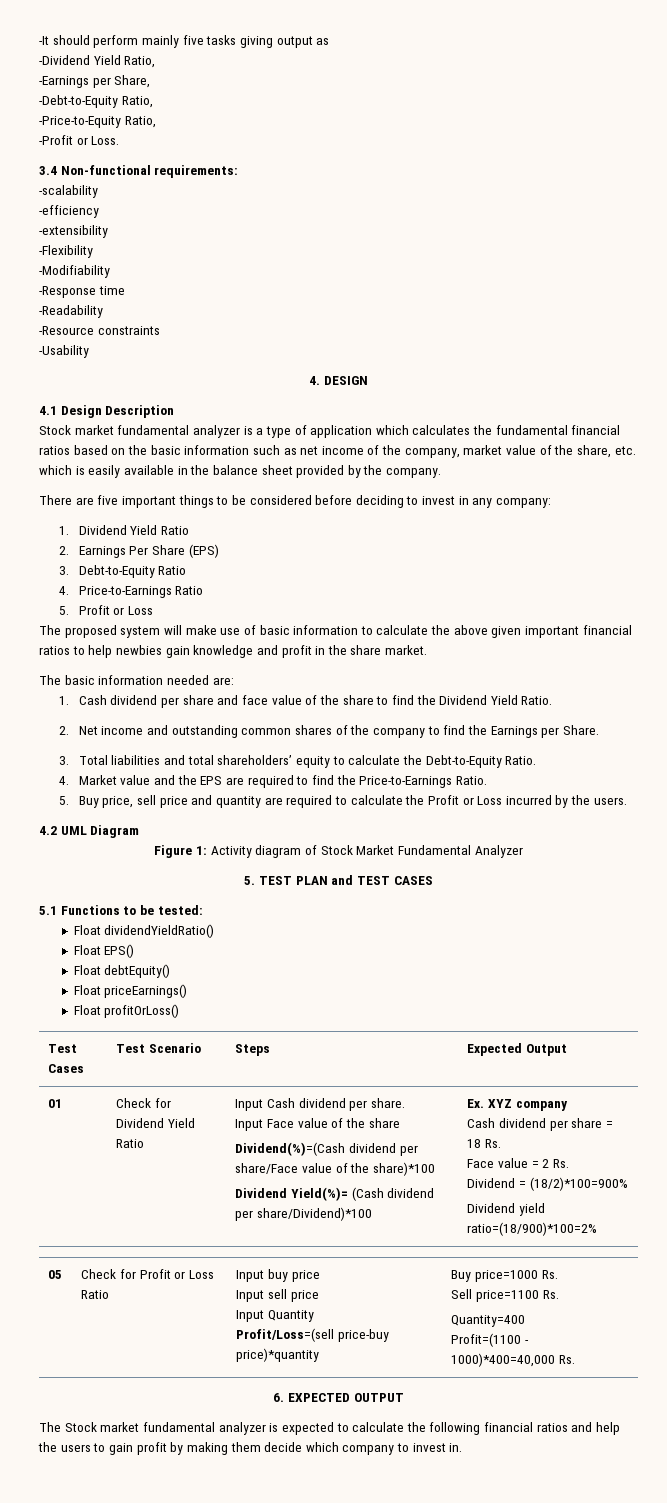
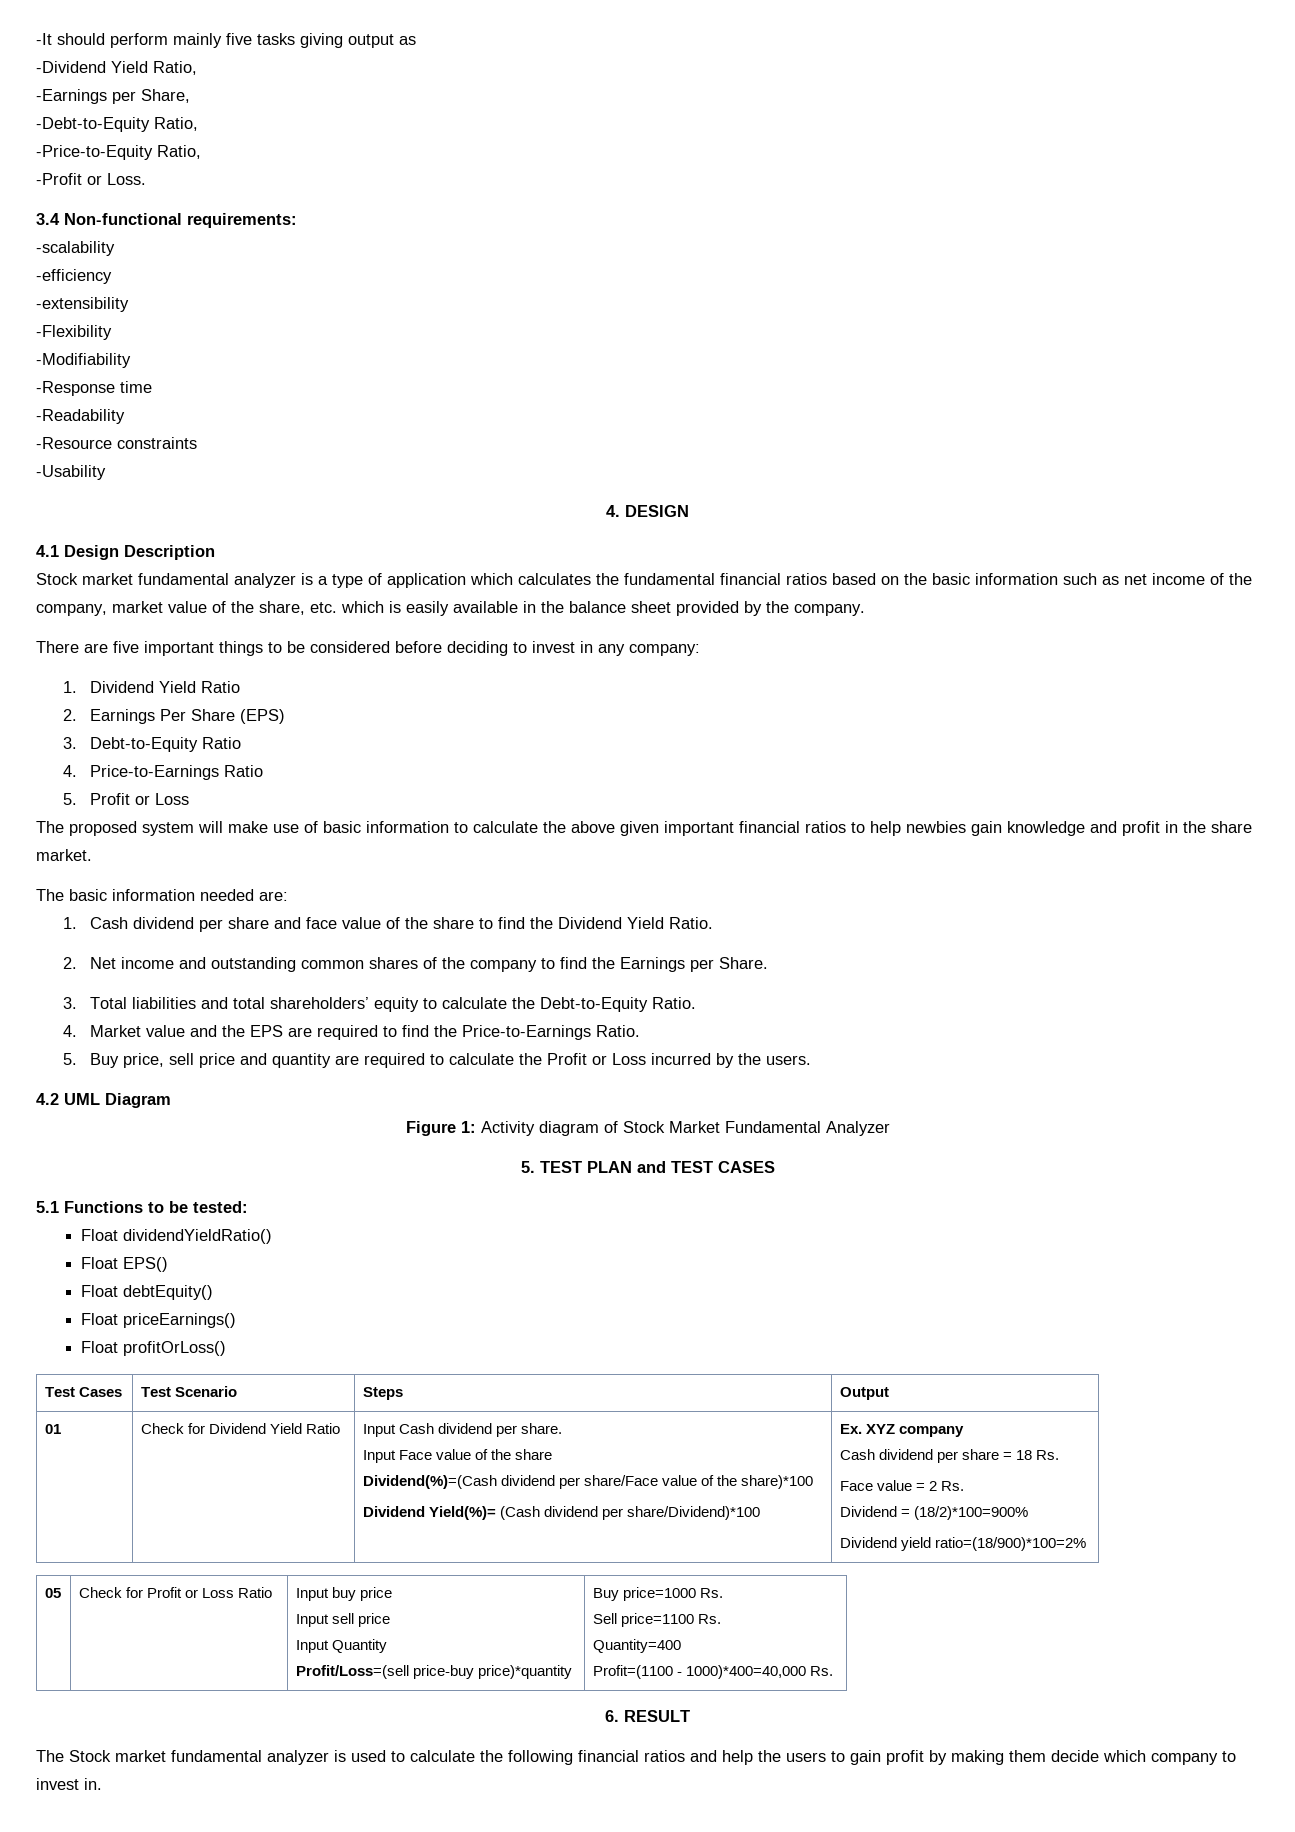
- Test Cases | Test Scenario | Steps | Expected Output
+ Test Cases | Test Scenario | Steps | Output
- 6. EXPECTED OUTPUT
+ 6. RESULT
- The Stock market fundamental analyzer is expected to calculate the following financial ratios and help the users to gain profit by making them decide which company to invest in.
+ The Stock market fundamental analyzer is used to calculate the following financial ratios and help the users to gain profit by making them decide which company to invest in.

